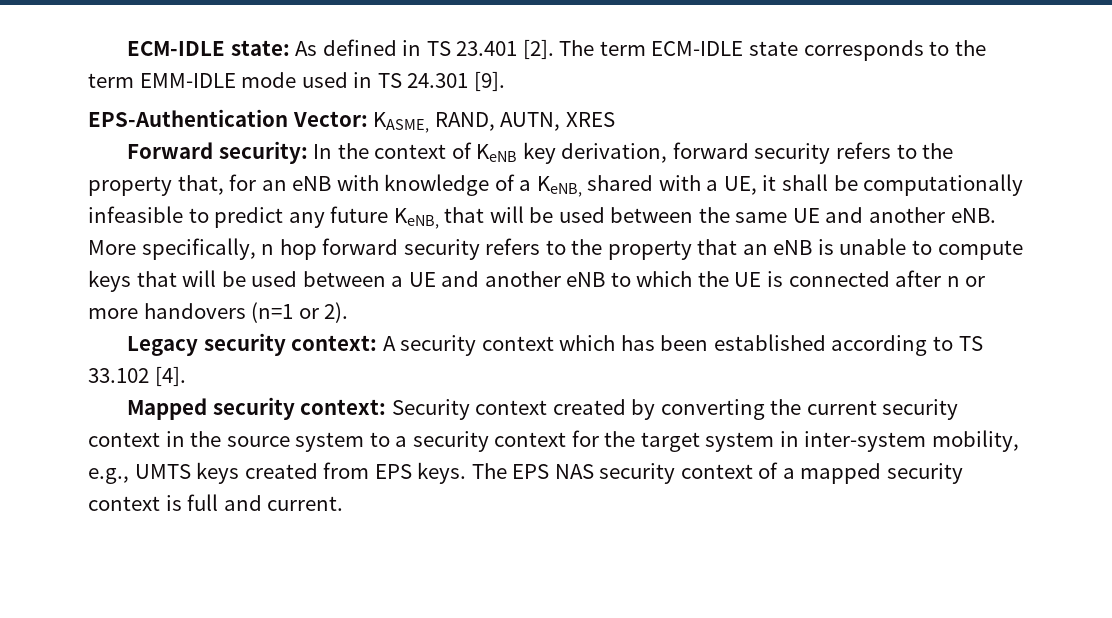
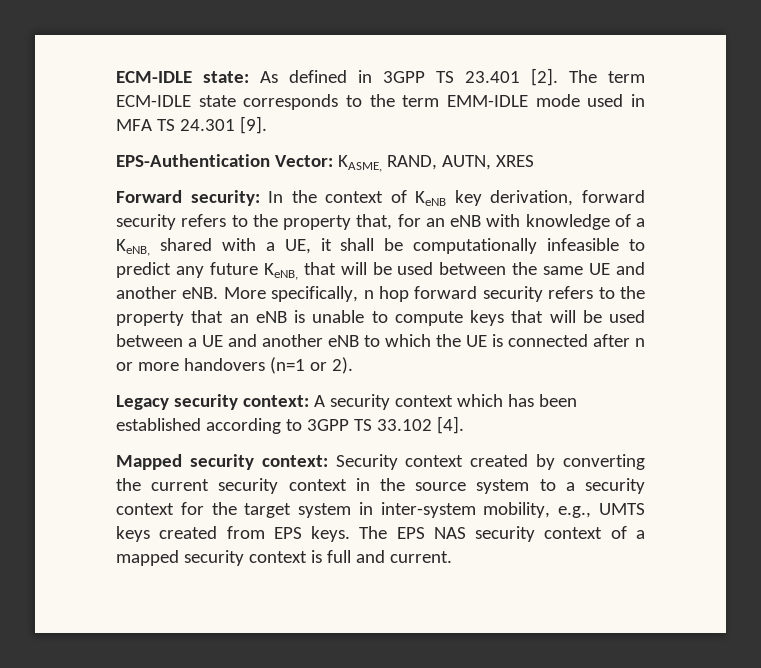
- ECM-IDLE state: As defined in TS 23.401 [2].
+ ECM-IDLE state: As defined in 3GPP TS 23.401 [2].
- The term ECM-IDLE state corresponds to the term EMM-IDLE mode used in TS 24.301 [9].
+ The term ECM-IDLE state corresponds to the term EMM-IDLE mode used in MFA TS 24.301 [9].
- Legacy security context: A security context which has been established according to TS 33.102 [4].
+ Legacy security context: A security context which has been established according to 3GPP TS 33.102 [4].

